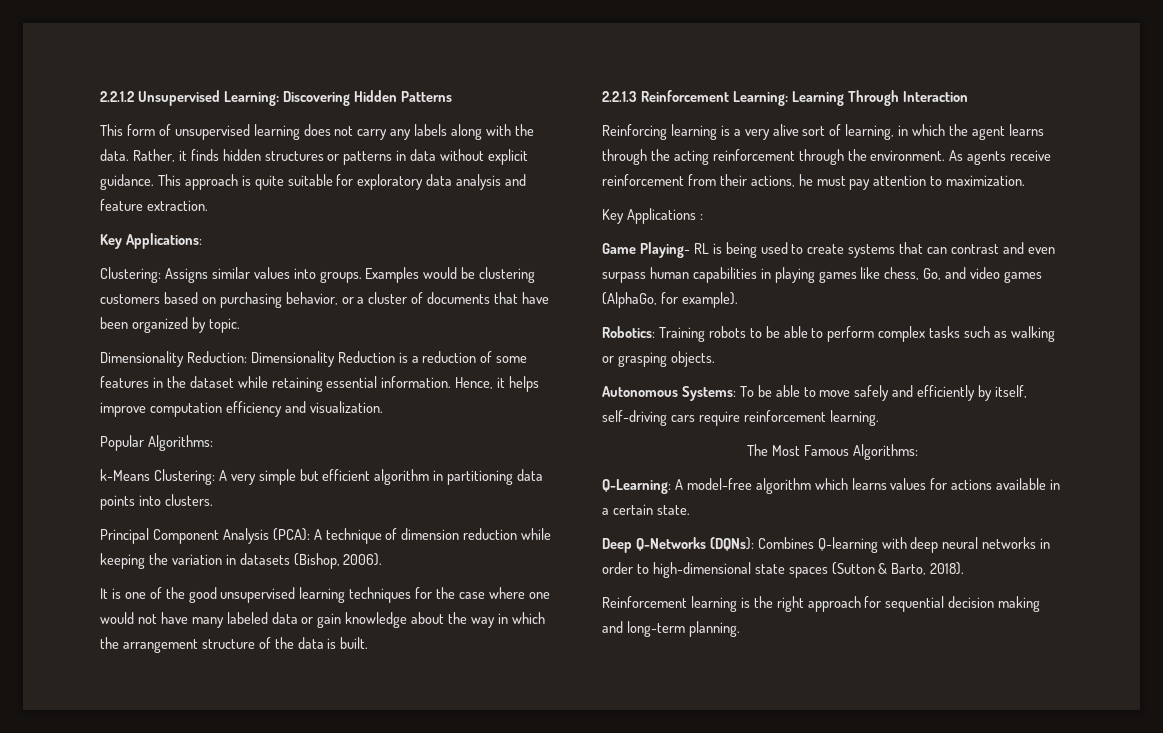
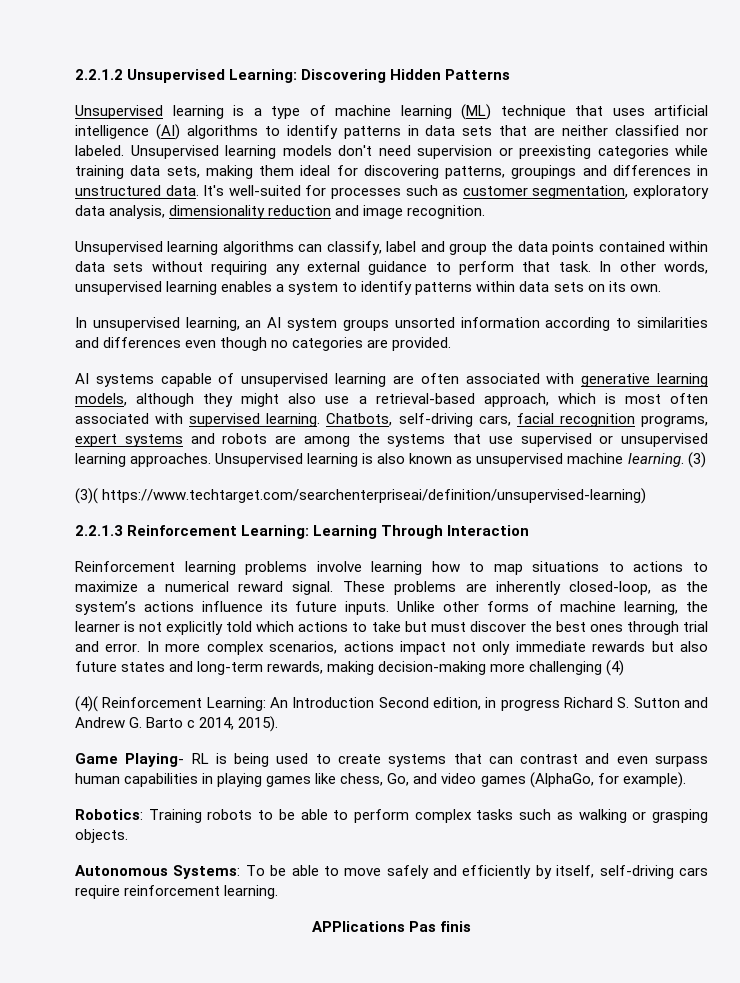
- This form of unsupervised learning does not carry any labels along with the data. Rather, it finds hidden structures or patterns in data without explicit guidance. This approach is quite suitable for exploratory data analysis and feature extraction.
- Key Applications:
- Clustering: Assigns similar values into groups. Examples would be clustering customers based on purchasing behavior, or a cluster of documents that have been organized by topic.
- Dimensionality Reduction: Dimensionality Reduction is a reduction of some features in the dataset while retaining essential information. Hence, it helps improve computation efficiency and visualization.
- Popular Algorithms:
- k-Means Clustering: A very simple but efficient algorithm in partitioning data points into clusters.
- Principal Component Analysis (PCA): A technique of dimension reduction while keeping the variation in datasets (Bishop, 2006).
- It is one of the good unsupervised learning techniques for the case where one would not have many labeled data or gain knowledge about the way in which the arrangement structure of the data is built.
+ Unsupervised learning is a type of machine learning (ML) technique that uses artificial intelligence (AI) algorithms to identify patterns in data sets that are neither classified nor labeled. Unsupervised learning models don't need supervision or preexisting categories while training data sets, making them ideal for discovering patterns, groupings and differences in unstructured data. It's well-suited for processes such as customer segmentation, exploratory data analysis, dimensionality reduction and image recognition.
+ Unsupervised learning algorithms can classify, label and group the data points contained within data sets without requiring any external guidance to perform that task. In other words, unsupervised learning enables a system to identify patterns within data sets on its own.
+ In unsupervised learning, an AI system groups unsorted information according to similarities and differences even though no categories are provided.
+ AI systems capable of unsupervised learning are often associated with generative learning models, although they might also use a retrieval-based approach, which is most often associated with supervised learning. Chatbots, self-driving cars, facial recognition programs, expert systems and robots are among the systems that use supervised or unsupervised learning approaches. Unsupervised learning is also known as unsupervised machine learning. (3)
+ (3)( https://www.techtarget.com/searchenterpriseai/definition/unsupervised-learning)
- Reinforcing learning is a very alive sort of learning, in which the agent learns through the acting reinforcement through the environment. As agents receive reinforcement from their actions, he must pay attention to maximization.
- Key Applications :
+ Reinforcement learning problems involve learning how to map situations to actions to maximize a numerical reward signal. These problems are inherently closed-loop, as the system’s actions influence its future inputs. Unlike other forms of machine learning, the learner is not explicitly told which actions to take but must discover the best ones through trial and error. In more complex scenarios, actions impact not only immediate rewards but also future states and long-term rewards, making decision-making more challenging (4)
+ (4)( Reinforcement Learning: An Introduction Second edition, in progress Richard S. Sutton and Andrew G. Barto c 2014, 2015).
- The Most Famous Algorithms:
- Q-Learning: A model-free algorithm which learns values for actions available in a certain state.
- Deep Q-Networks (DQNs): Combines Q-learning with deep neural networks in order to high-dimensional state spaces (Sutton & Barto, 2018).
- Reinforcement learning is the right approach for sequential decision making and long-term planning.
+ APPlications Pas finis

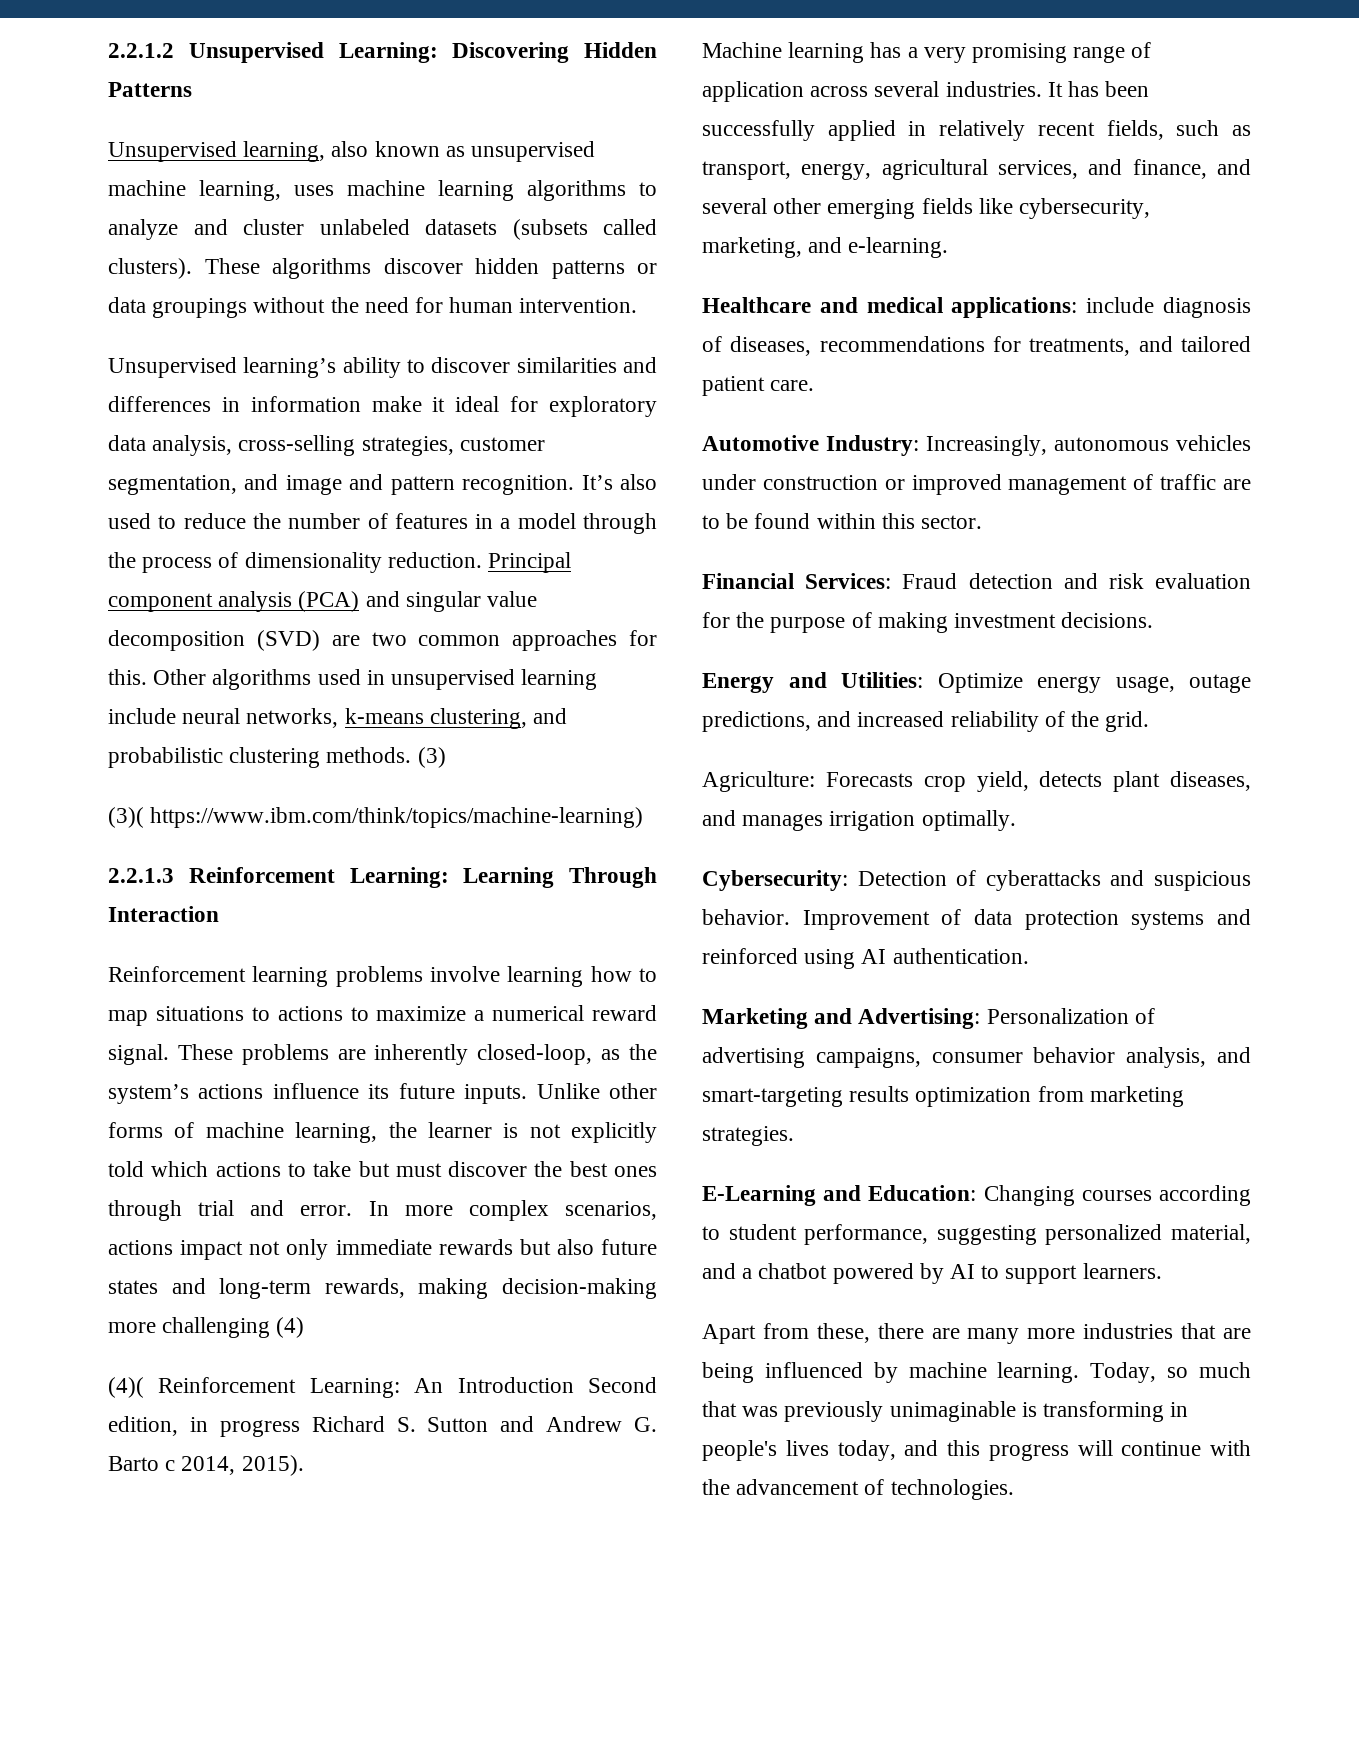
- Unsupervised learning is a type of machine learning (ML) technique that uses artificial intelligence (AI) algorithms to identify patterns in data sets that are neither classified nor labeled. Unsupervised learning models don't need supervision or preexisting categories while training data sets, making them ideal for discovering patterns, groupings and differences in unstructured data. It's well-suited for processes such as customer segmentation, exploratory data analysis, dimensionality reduction and image recognition.
- Unsupervised learning algorithms can classify, label and group the data points contained within data sets without requiring any external guidance to perform that task. In other words, unsupervised learning enables a system to identify patterns within data sets on its own.
- In unsupervised learning, an AI system groups unsorted information according to similarities and differences even though no categories are provided.
- AI systems capable of unsupervised learning are often associated with generative learning models, although they might also use a retrieval-based approach, which is most often associated with supervised learning. Chatbots, self-driving cars, facial recognition programs, expert systems and robots are among the systems that use supervised or unsupervised learning approaches. Unsupervised learning is also known as unsupervised machine learning.
+ Unsupervised learning, also known as unsupervised machine learning, uses machine learning algorithms to analyze and cluster unlabeled datasets (subsets called clusters). These algorithms discover hidden patterns or data groupings without the need for human intervention.
+ Unsupervised learning’s ability to discover similarities and differences in information make it ideal for exploratory data analysis, cross-selling strategies, customer segmentation, and image and pattern recognition. It’s also used to reduce the number of features in a model through the process of dimensionality reduction. Principal component analysis (PCA) and singular value decomposition (SVD) are two common approaches for this. Other algorithms used in unsupervised learning include neural networks, k-means clustering, and probabilistic clustering methods.
- (3)( https://www.techtarget.com/searchenterpriseai/definition/unsupervised-learning)
+ (3)( https://www.ibm.com/think/topics/machine-learning)
- Game Playing- RL is being used to create systems that can contrast and even surpass human capabilities in playing games like chess, Go, and video games (AlphaGo, for example).
- Robotics: Training robots to be able to perform complex tasks such as walking or grasping objects.
- Autonomous Systems: To be able to move safely and efficiently by itself, self-driving cars require reinforcement learning.
- APPlications Pas finis
+ Machine learning has a very promising range of application across several industries. It has been successfully applied in relatively recent fields, such as transport, energy, agricultural services, and finance, and several other emerging fields like cybersecurity, marketing, and e-learning.
+ Healthcare and medical applications: include diagnosis of diseases, recommendations for treatments, and tailored patient care.
+ Automotive Industry: Increasingly, autonomous vehicles under construction or improved management of traffic are to be found within this sector.
+ Financial Services: Fraud detection and risk evaluation for the purpose of making investment decisions.
+ Energy and Utilities: Optimize energy usage, outage predictions, and increased reliability of the grid.
+ Agriculture: Forecasts crop yield, detects plant diseases, and manages irrigation optimally.
+ Cybersecurity: Detection of cyberattacks and suspicious behavior. Improvement of data protection systems and reinforced using AI authentication.
+ Marketing and Advertising: Personalization of advertising campaigns, consumer behavior analysis, and smart-targeting results optimization from marketing strategies.
+ E-Learning and Education: Changing courses according to student performance, suggesting personalized material, and a chatbot powered by AI to support learners.
+ Apart from these, there are many more industries that are being influenced by machine learning. Today, so much that was previously unimaginable is transforming in people's lives today, and this progress will continue with the advancement of technologies.

